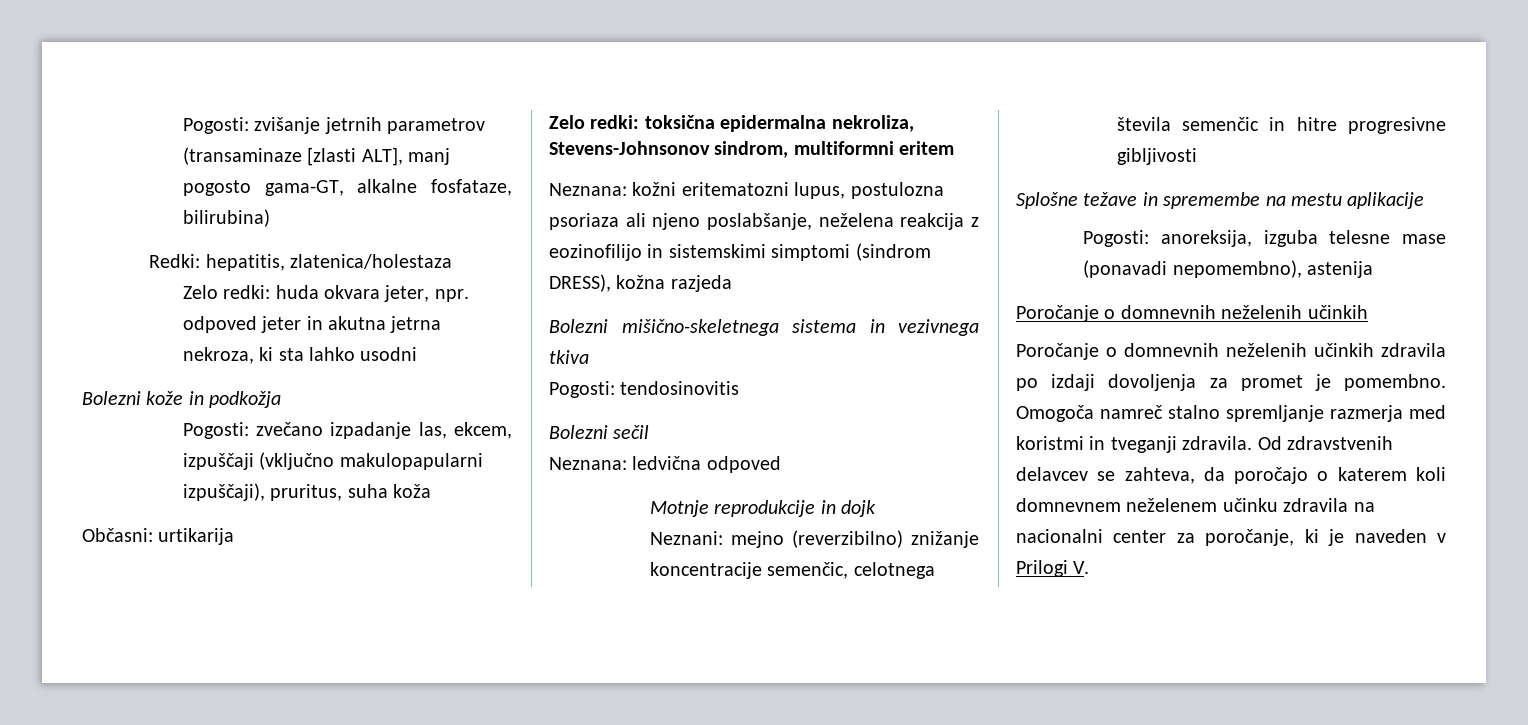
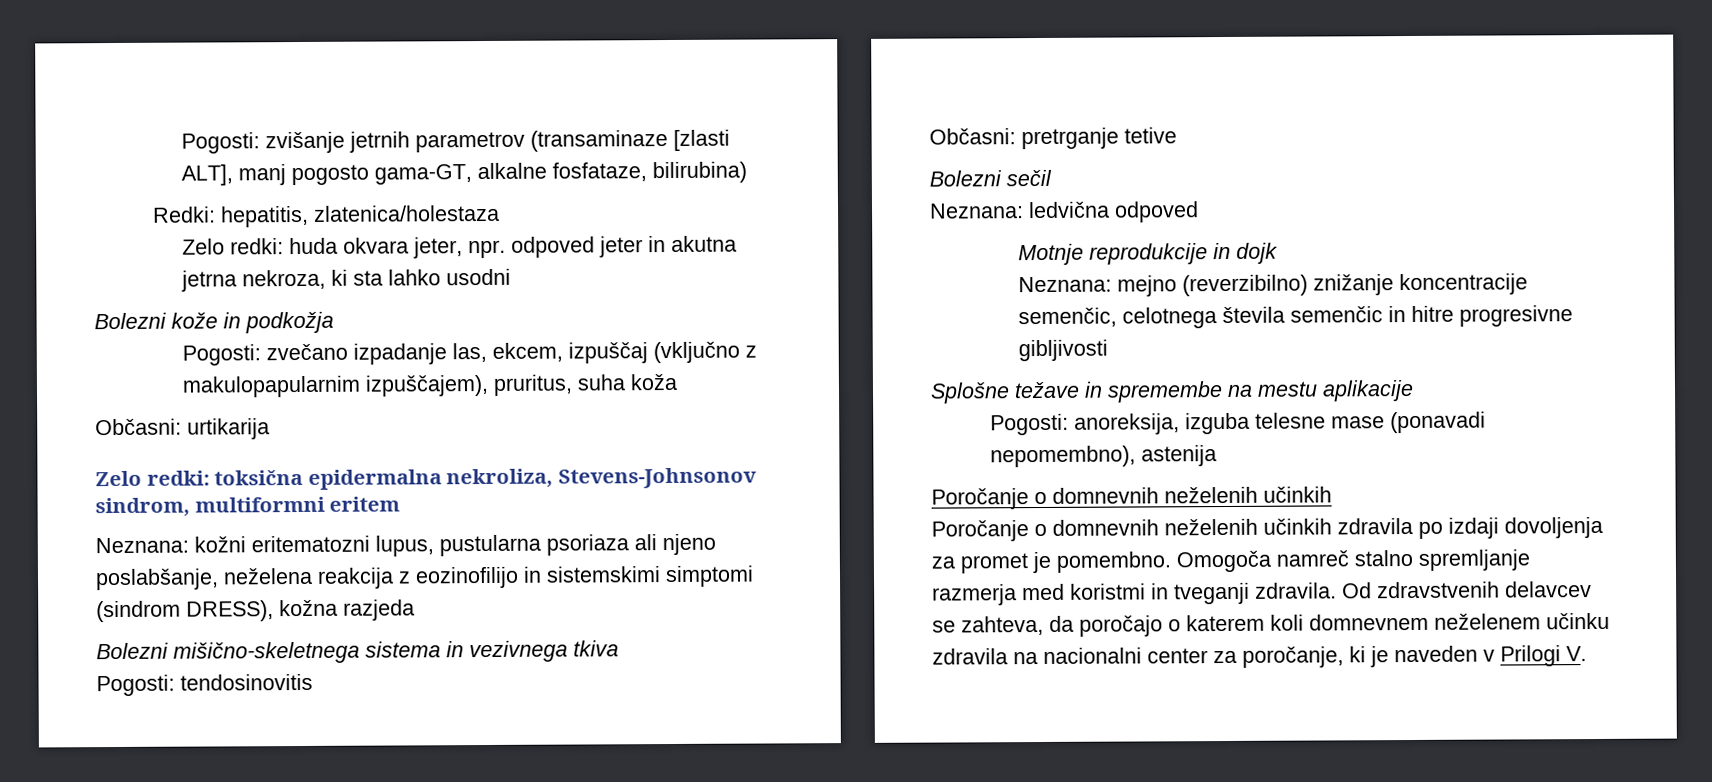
- Pogosti: zvečano izpadanje las, ekcem, izpuščaji (vključno makulopapularni izpuščaji), pruritus, suha koža
+ Pogosti: zvečano izpadanje las, ekcem, izpuščaj (vključno z makulopapularnim izpuščajem), pruritus, suha koža
- Neznana: kožni eritematozni lupus, postulozna psoriaza ali njeno poslabšanje, neželena reakcija z eozinofilijo in sistemskimi simptomi (sindrom DRESS), kožna razjeda
+ Neznana: kožni eritematozni lupus, pustularna psoriaza ali njeno poslabšanje, neželena reakcija z eozinofilijo in sistemskimi simptomi (sindrom DRESS), kožna razjeda
+ Občasni: pretrganje tetive
- Neznani: mejno (reverzibilno) znižanje koncentracije semenčic, celotnega števila semenčic in hitre progresivne gibljivosti
+ Neznana: mejno (reverzibilno) znižanje koncentracije semenčic, celotnega števila semenčic in hitre progresivne gibljivosti

